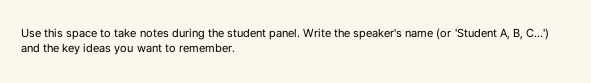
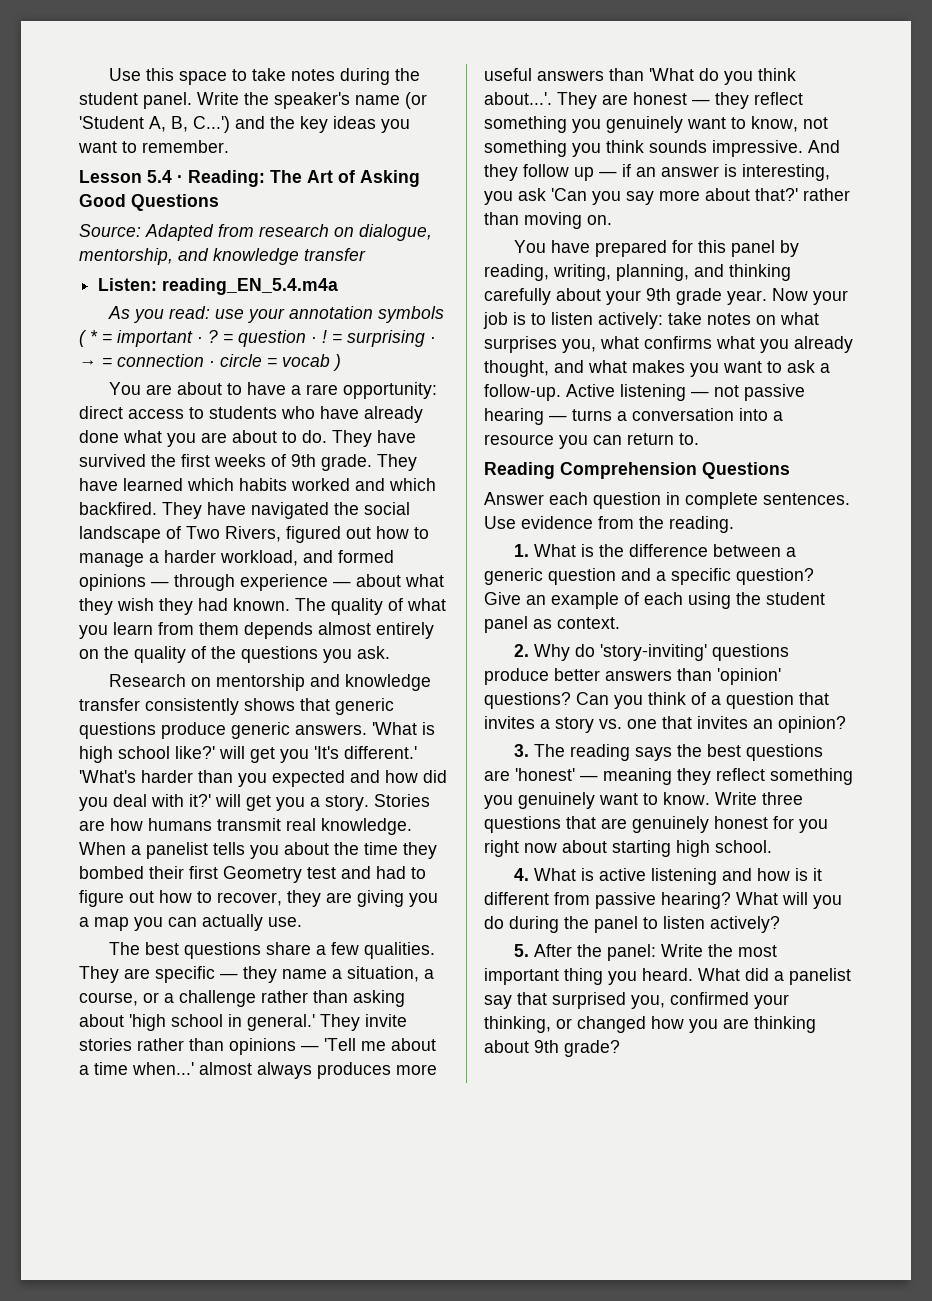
+ Lesson 5.4 · Reading: The Art of Asking Good Questions
+ Source: Adapted from research on dialogue, mentorship, and knowledge transfer
+ Listen: reading_EN_5.4.m4a
+ As you read: use your annotation symbols ( * = important · ? = question · ! = surprising · → = connection · circle = vocab )
+ You are about to have a rare opportunity: direct access to students who have already done what you are about to do. They have survived the first weeks of 9th grade. They have learned which habits worked and which backfired. They have navigated the social landscape of Two Rivers, figured out how to manage a harder workload, and formed opinions — through experience — about what they wish they had known. The quality of what you learn from them depends almost entirely on the quality of the questions you ask.
+ Research on mentorship and knowledge transfer consistently shows that generic questions produce generic answers. 'What is high school like?' will get you 'It's different.' 'What's harder than you expected and how did you deal with it?' will get you a story. Stories are how humans transmit real knowledge. When a panelist tells you about the time they bombed their first Geometry test and had to figure out how to recover, they are giving you a map you can actually use.
+ The best questions share a few qualities. They are specific — they name a situation, a course, or a challenge rather than asking about 'high school in general.' They invite stories rather than opinions — 'Tell me about a time when...' almost always produces more useful answers than 'What do you think about...'. They are honest — they reflect something you genuinely want to know, not something you think sounds impressive. And they follow up — if an answer is interesting, you ask 'Can you say more about that?' rather than moving on.
+ You have prepared for this panel by reading, writing, planning, and thinking carefully about your 9th grade year. Now your job is to listen actively: take notes on what surprises you, what confirms what you already thought, and what makes you want to ask a follow-up. Active listening — not passive hearing — turns a conversation into a resource you can return to.
+ Reading Comprehension Questions
+ Answer each question in complete sentences. Use evidence from the reading.
+ 1. What is the difference between a generic question and a specific question? Give an example of each using the student panel as context.
+ 2. Why do 'story-inviting' questions produce better answers than 'opinion' questions? Can you think of a question that invites a story vs. one that invites an opinion?
+ 3. The reading says the best questions are 'honest' — meaning they reflect something you genuinely want to know. Write three questions that are genuinely honest for you right now about starting high school.
+ 4. What is active listening and how is it different from passive hearing? What will you do during the panel to listen actively?
+ 5. After the panel: Write the most important thing you heard. What did a panelist say that surprised you, confirmed your thinking, or changed how you are thinking about 9th grade?

